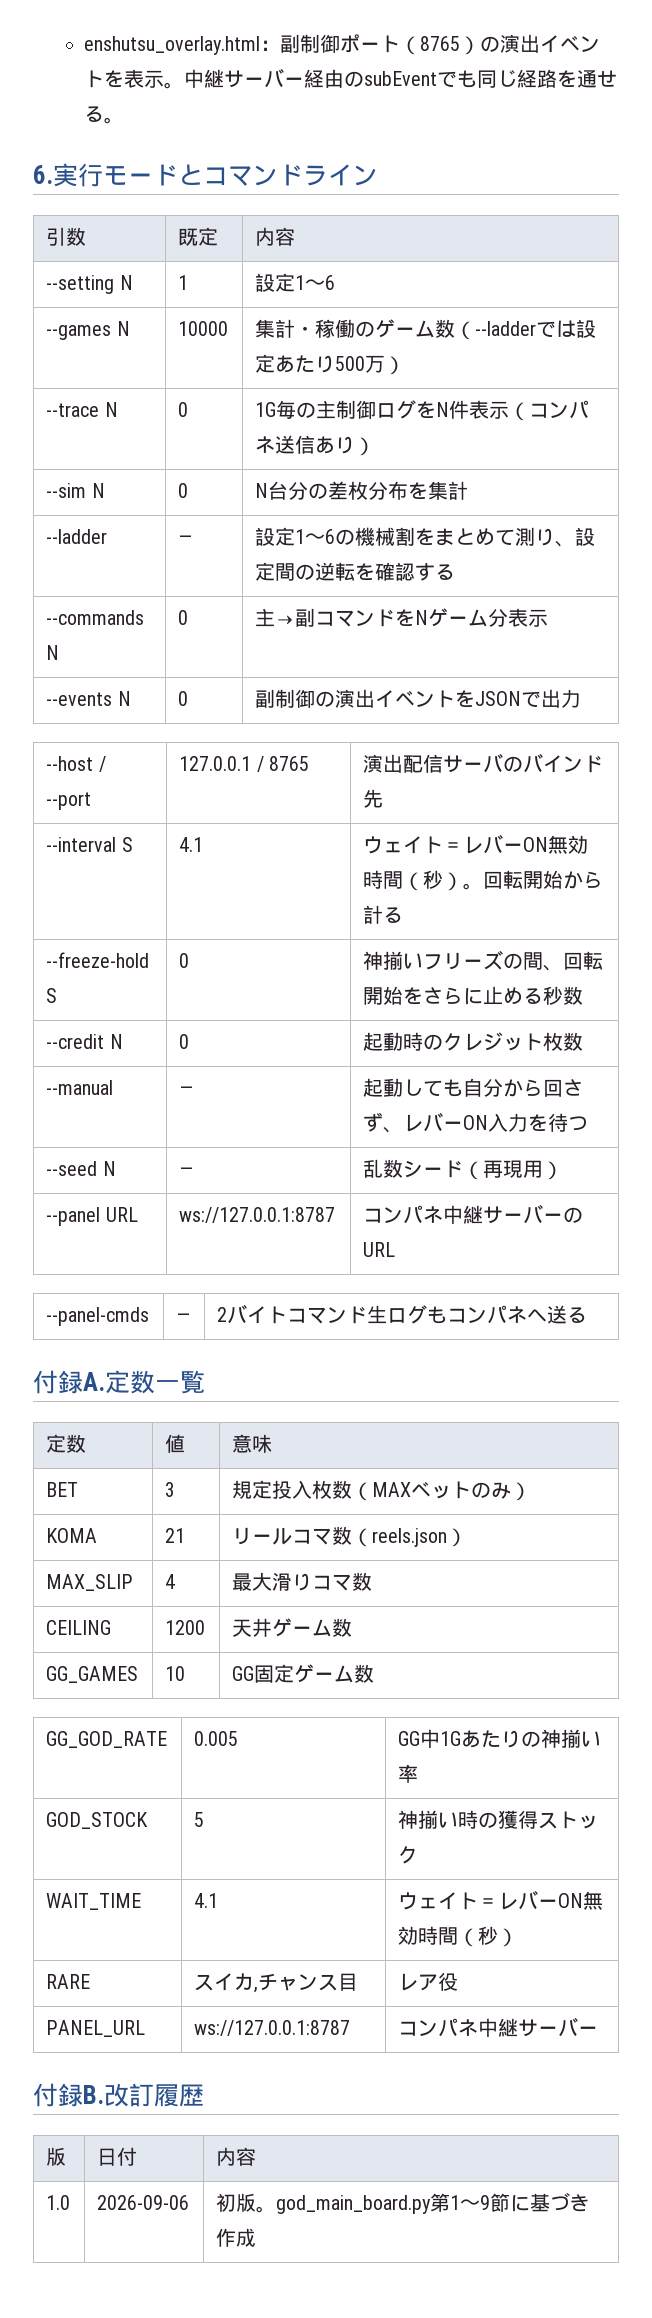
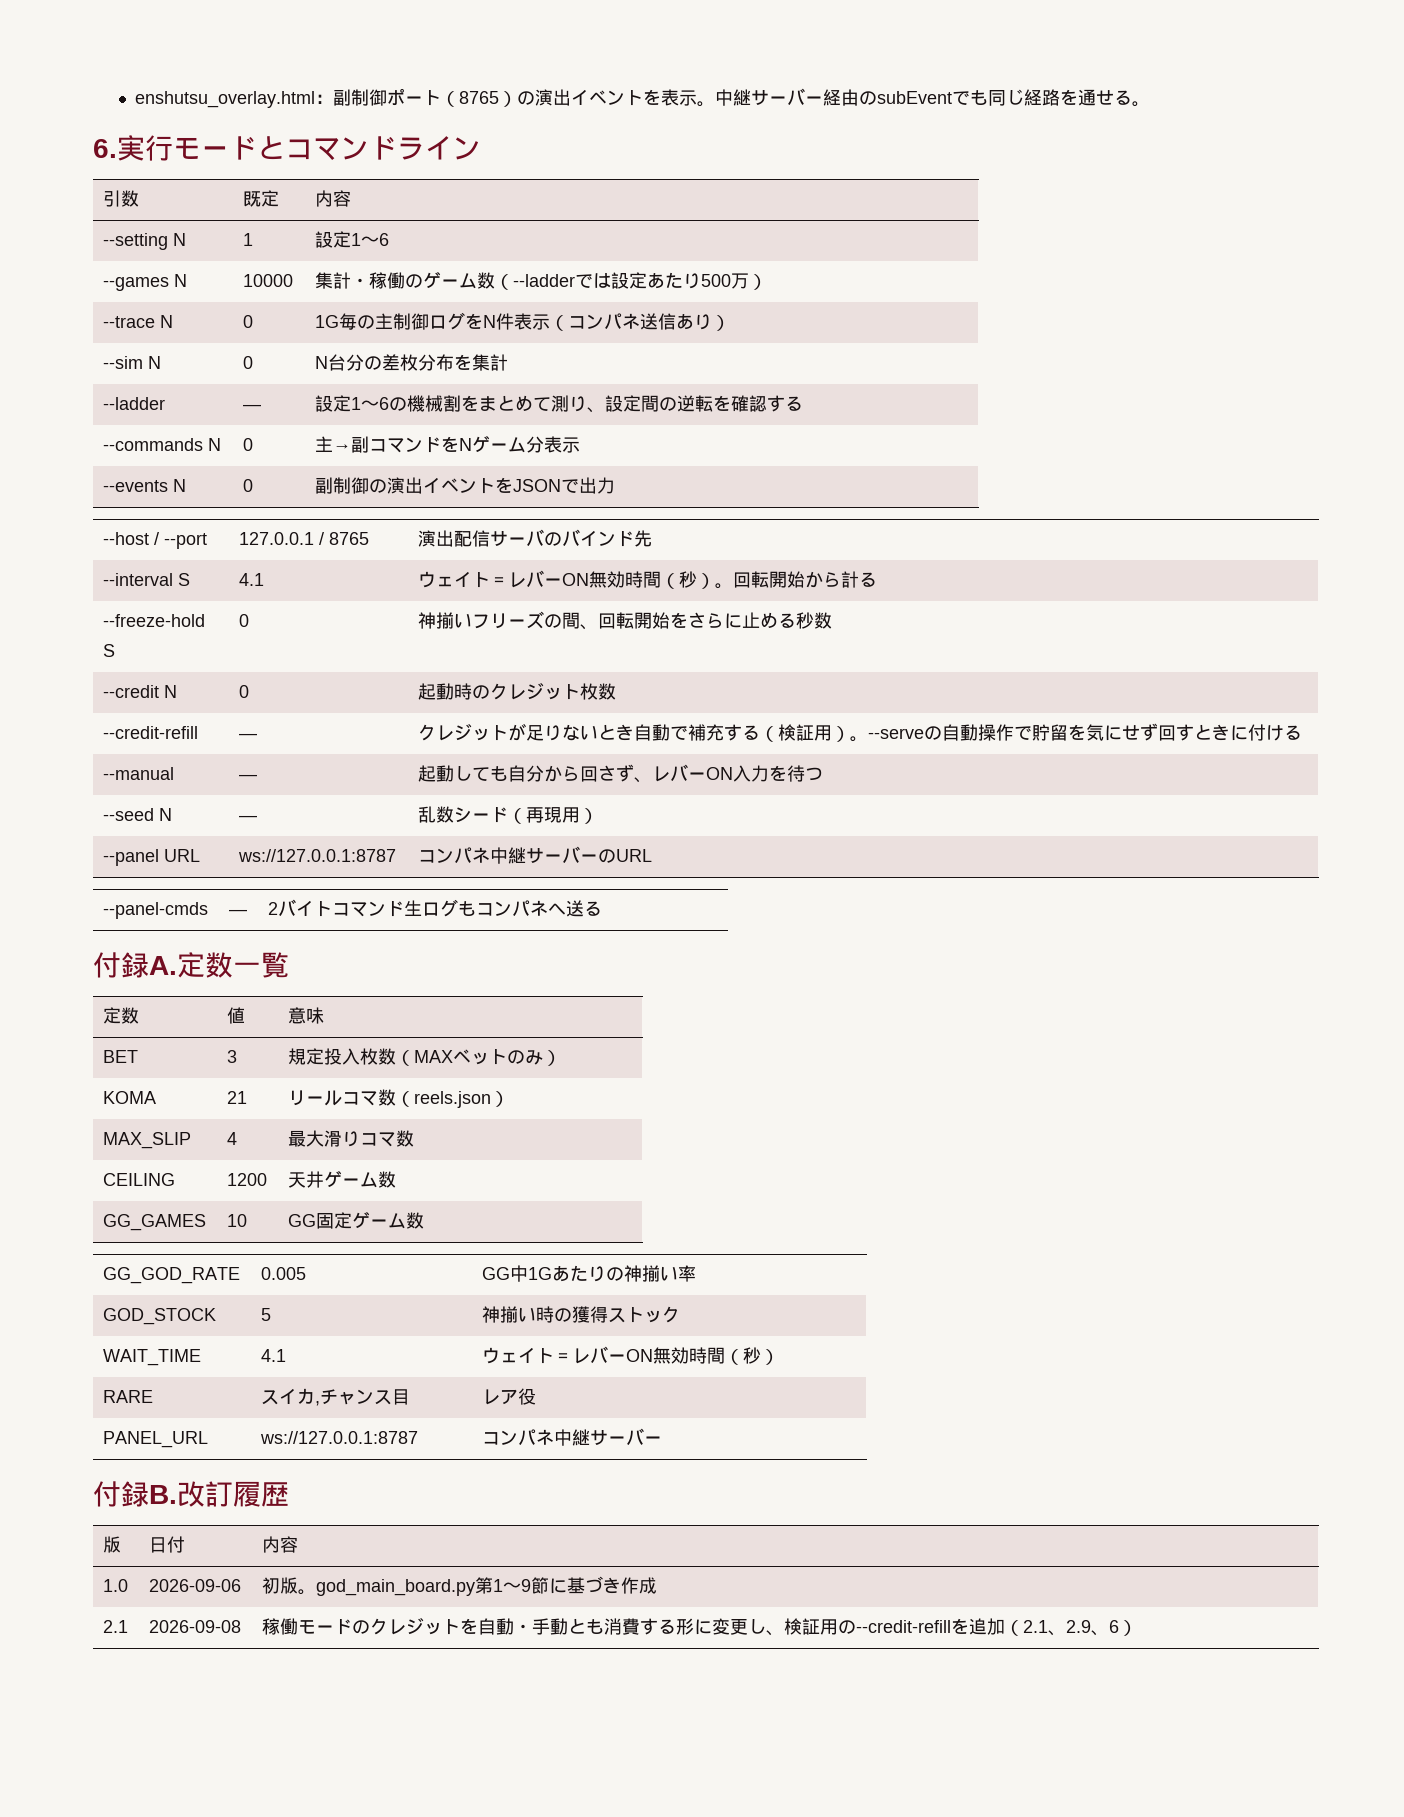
+ --credit-refill | ― | クレジットが足りないとき自動で補充する（検証用）。--serveの自動操作で貯留を気にせず回すときに付ける
+ 2.1 | 2026-09-08 | 稼働モードのクレジットを自動・手動とも消費する形に変更し、検証用の--credit-refillを追加（2.1、2.9、6）

